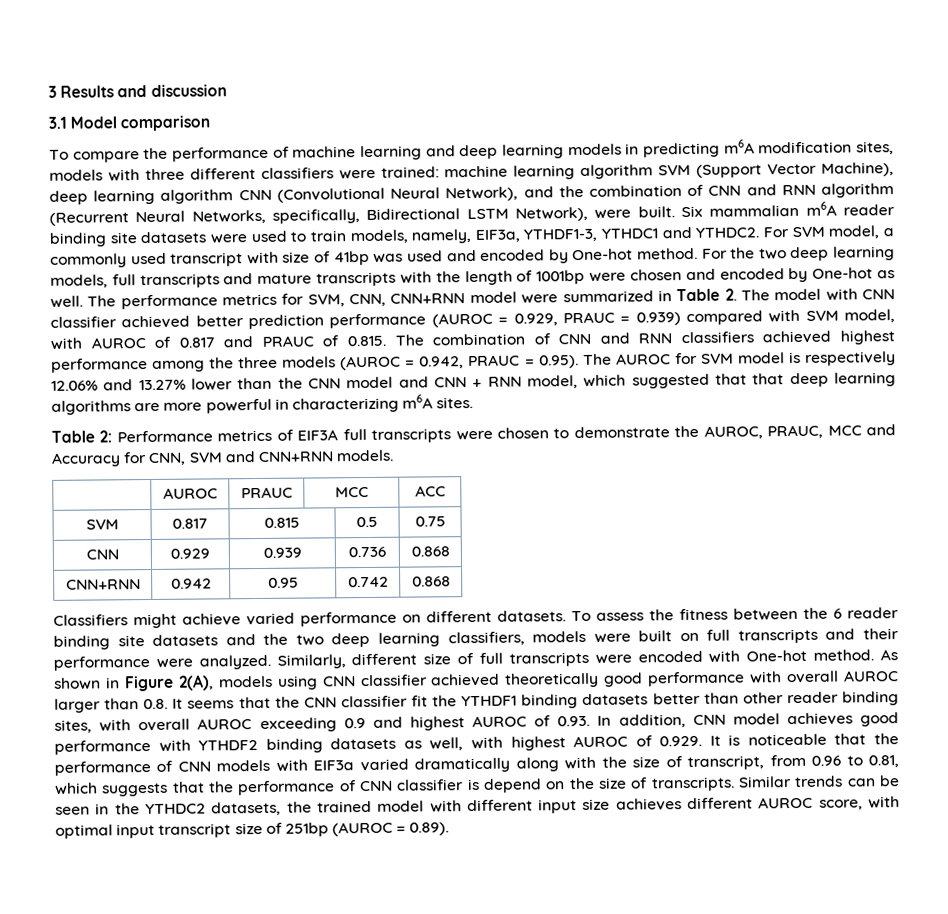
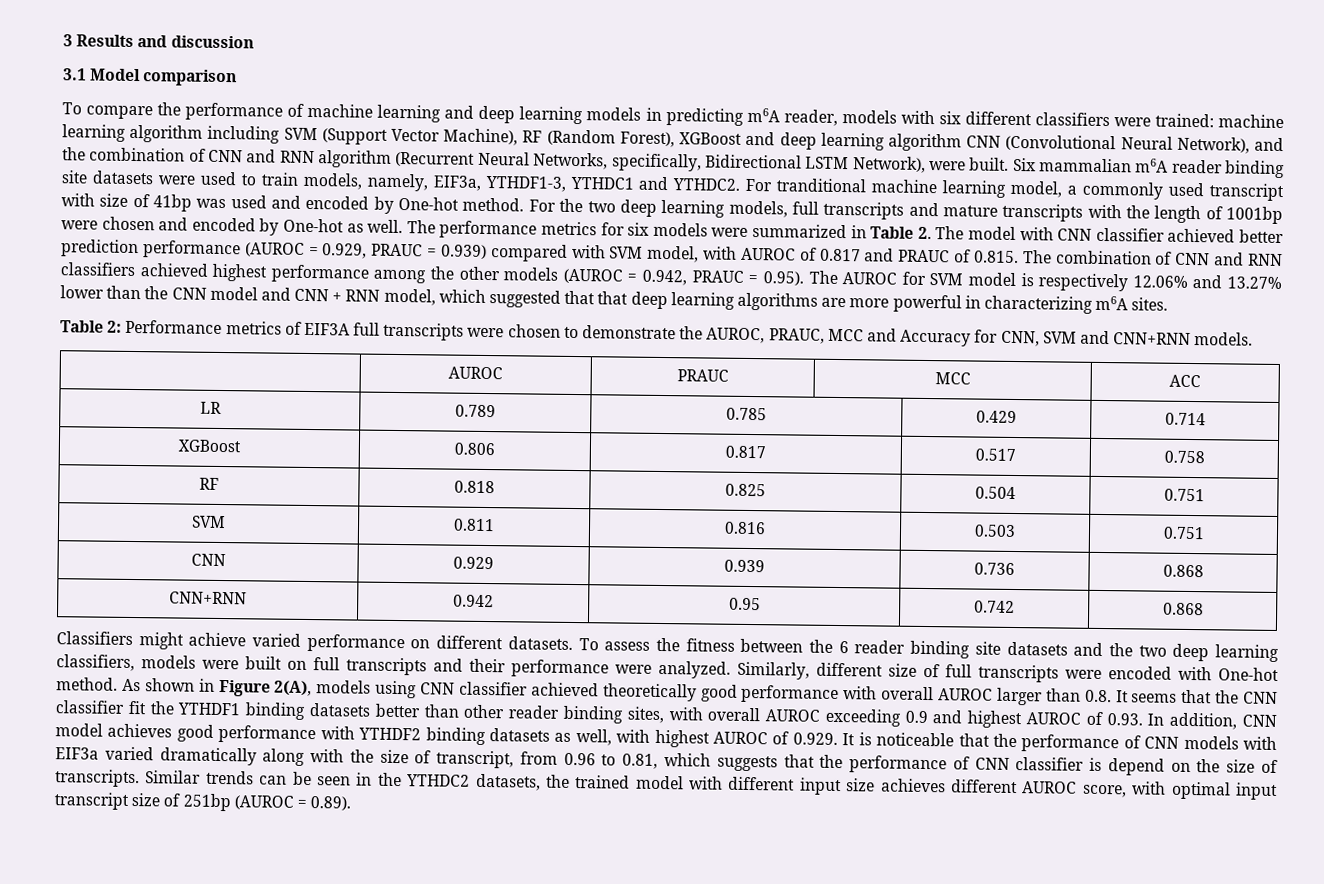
- To compare the performance of machine learning and deep learning models in predicting m6A modification sites, models with three different classifiers were trained: machine learning algorithm SVM (Support Vector Machine), deep learning algorithm CNN (Convolutional Neural Network), and the combination of CNN and RNN algorithm (Recurrent Neural Networks, specifically, Bidirectional LSTM Network), were built.
+ To compare the performance of machine learning and deep learning models in predicting m6A reader, models with six different classifiers were trained: machine learning algorithm including SVM (Support Vector Machine), RF (Random Forest), XGBoost and deep learning algorithm CNN (Convolutional Neural Network), and the combination of CNN and RNN algorithm (Recurrent Neural Networks, specifically, Bidirectional LSTM Network), were built.
- For SVM model, a commonly used transcript with size of 41bp was used and encoded by One-hot method.
+ For tranditional machine learning model, a commonly used transcript with size of 41bp was used and encoded by One-hot method.
- The performance metrics for SVM, CNN, CNN+RNN model were summarized in Table 2. The model with CNN classifier achieved better prediction performance (AUROC = 0.929, PRAUC = 0.939) compared with SVM model, with AUROC of 0.817 and PRAUC of 0.815. The combination of CNN and RNN classifiers achieved highest performance among the three models (AUROC = 0.942, PRAUC = 0.95). The AUROC for SVM model is respectively 12.06% and 13.27% lower than the CNN model and CNN + RNN model, which suggested that that deep learning algorithms are more powerful in characterizing m6A sites.
+ The performance metrics for six models were summarized in Table 2. The model with CNN classifier achieved better prediction performance (AUROC = 0.929, PRAUC = 0.939) compared with SVM model, with AUROC of 0.817 and PRAUC of 0.815. The combination of CNN and RNN classifiers achieved highest performance among the other models (AUROC = 0.942, PRAUC = 0.95). The AUROC for SVM model is respectively 12.06% and 13.27% lower than the CNN model and CNN + RNN model, which suggested that that deep learning algorithms are more powerful in characterizing m6A sites.
- SVM | 0.817 | 0.815 | 0.5 | 0.75
+ LR | 0.789 | 0.785 | 0.429 | 0.714
+ XGBoost | 0.806 | 0.817 | 0.517 | 0.758
+ RF | 0.818 | 0.825 | 0.504 | 0.751
+ SVM | 0.811 | 0.816 | 0.503 | 0.751

